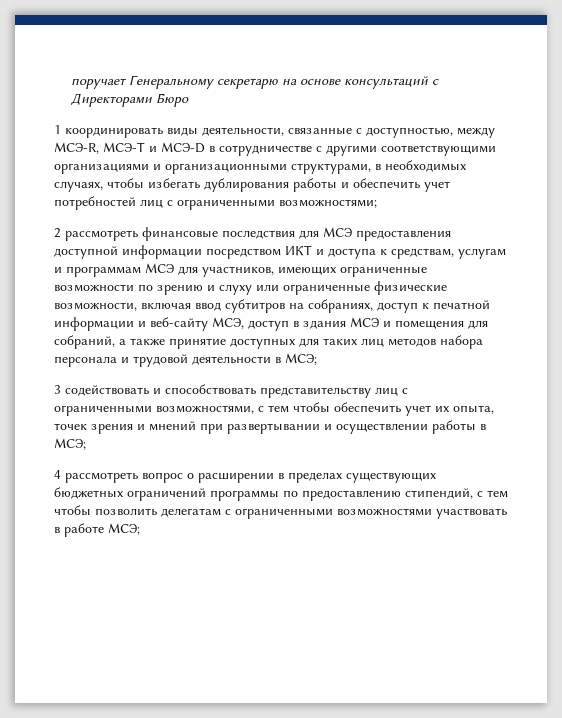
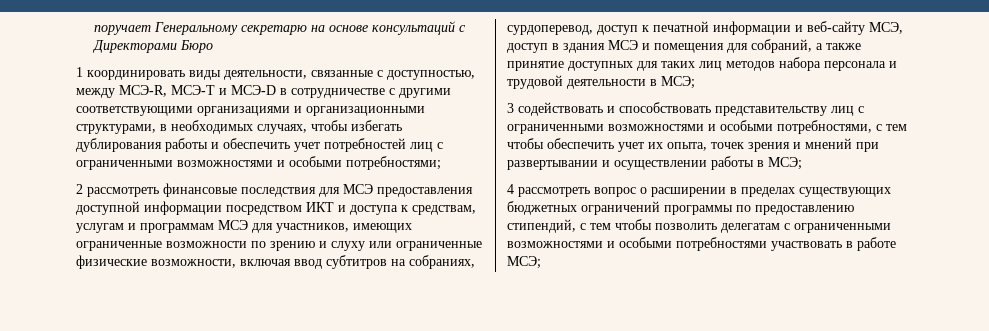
- 1 координировать виды деятельности, связанные с доступностью, между МСЭ-R, МСЭ-Т и МСЭ-D в сотрудничестве с другими соответствующими организациями и организационными структурами, в необходимых случаях, чтобы избегать дублирования работы и обеспечить учет потребностей лиц с ограниченными возможностями;
+ 1 координировать виды деятельности, связанные с доступностью, между МСЭ-R, МСЭ-Т и МСЭ-D в сотрудничестве с другими соответствующими организациями и организационными структурами, в необходимых случаях, чтобы избегать дублирования работы и обеспечить учет потребностей лиц с ограниченными возможностями и особыми потребностями;
- 2 рассмотреть финансовые последствия для МСЭ предоставления доступной информации посредством ИКТ и доступа к средствам, услугам и программам МСЭ для участников, имеющих ограниченные возможности по зрению и слуху или ограниченные физические возможности, включая ввод субтитров на собраниях, доступ к печатной информации и веб-сайту МСЭ, доступ в здания МСЭ и помещения для собраний, а также принятие доступных для таких лиц методов набора персонала и трудовой деятельности в МСЭ;
+ 2 рассмотреть финансовые последствия для МСЭ предоставления доступной информации посредством ИКТ и доступа к средствам, услугам и программам МСЭ для участников, имеющих ограниченные возможности по зрению и слуху или ограниченные физические возможности, включая ввод субтитров на собраниях, сурдоперевод, доступ к печатной информации и веб-сайту МСЭ, доступ в здания МСЭ и помещения для собраний, а также принятие доступных для таких лиц методов набора персонала и трудовой деятельности в МСЭ;
- 3 содействовать и способствовать представительству лиц с ограниченными возможностями, с тем чтобы обеспечить учет их опыта, точек зрения и мнений при развертывании и осуществлении работы в МСЭ;
+ 3 содействовать и способствовать представительству лиц с ограниченными возможностями и особыми потребностями, с тем чтобы обеспечить учет их опыта, точек зрения и мнений при развертывании и осуществлении работы в МСЭ;
- 4 рассмотреть вопрос о расширении в пределах существующих бюджетных ограничений программы по предоставлению стипендий, с тем чтобы позволить делегатам с ограниченными возможностями участвовать в работе МСЭ;
+ 4 рассмотреть вопрос о расширении в пределах существующих бюджетных ограничений программы по предоставлению стипендий, с тем чтобы позволить делегатам с ограниченными возможностями и особыми потребностями участвовать в работе МСЭ;

